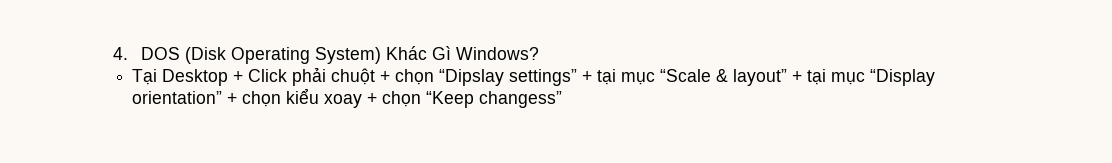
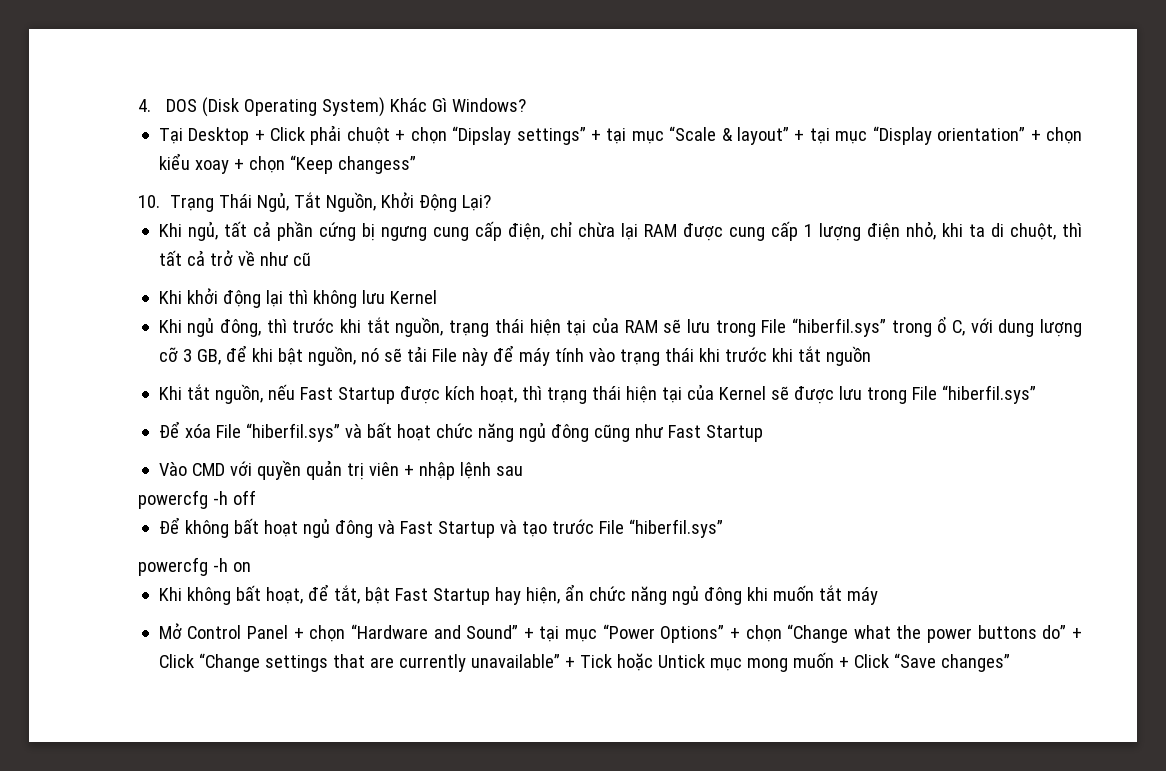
+ 10. Trạng Thái Ngủ, Tắt Nguồn, Khởi Động Lại?
+ Khi ngủ, tất cả phần cứng bị ngưng cung cấp điện, chỉ chừa lại RAM được cung cấp 1 lượng điện nhỏ, khi ta di chuột, thì tất cả trở về như cũ
+ Khi khởi động lại thì không lưu Kernel
+ Khi ngủ đông, thì trước khi tắt nguồn, trạng thái hiện tại của RAM sẽ lưu trong File “hiberfil.sys” trong ổ C, với dung lượng cỡ 3 GB, để khi bật nguồn, nó sẽ tải File này để máy tính vào trạng thái khi trước khi tắt nguồn
+ Khi tắt nguồn, nếu Fast Startup được kích hoạt, thì trạng thái hiện tại của Kernel sẽ được lưu trong File “hiberfil.sys”
+ Để xóa File “hiberfil.sys” và bất hoạt chức năng ngủ đông cũng như Fast Startup
+ Vào CMD với quyền quản trị viên + nhập lệnh sau
+ powercfg -h off
+ Để không bất hoạt ngủ đông và Fast Startup và tạo trước File “hiberfil.sys”
+ powercfg -h on
+ Khi không bất hoạt, để tắt, bật Fast Startup hay hiện, ẩn chức năng ngủ đông khi muốn tắt máy
+ Mở Control Panel + chọn “Hardware and Sound” + tại mục “Power Options” + chọn “Change what the power buttons do” + Click “Change settings that are currently unavailable” + Tick hoặc Untick mục mong muốn + Click “Save changes”

